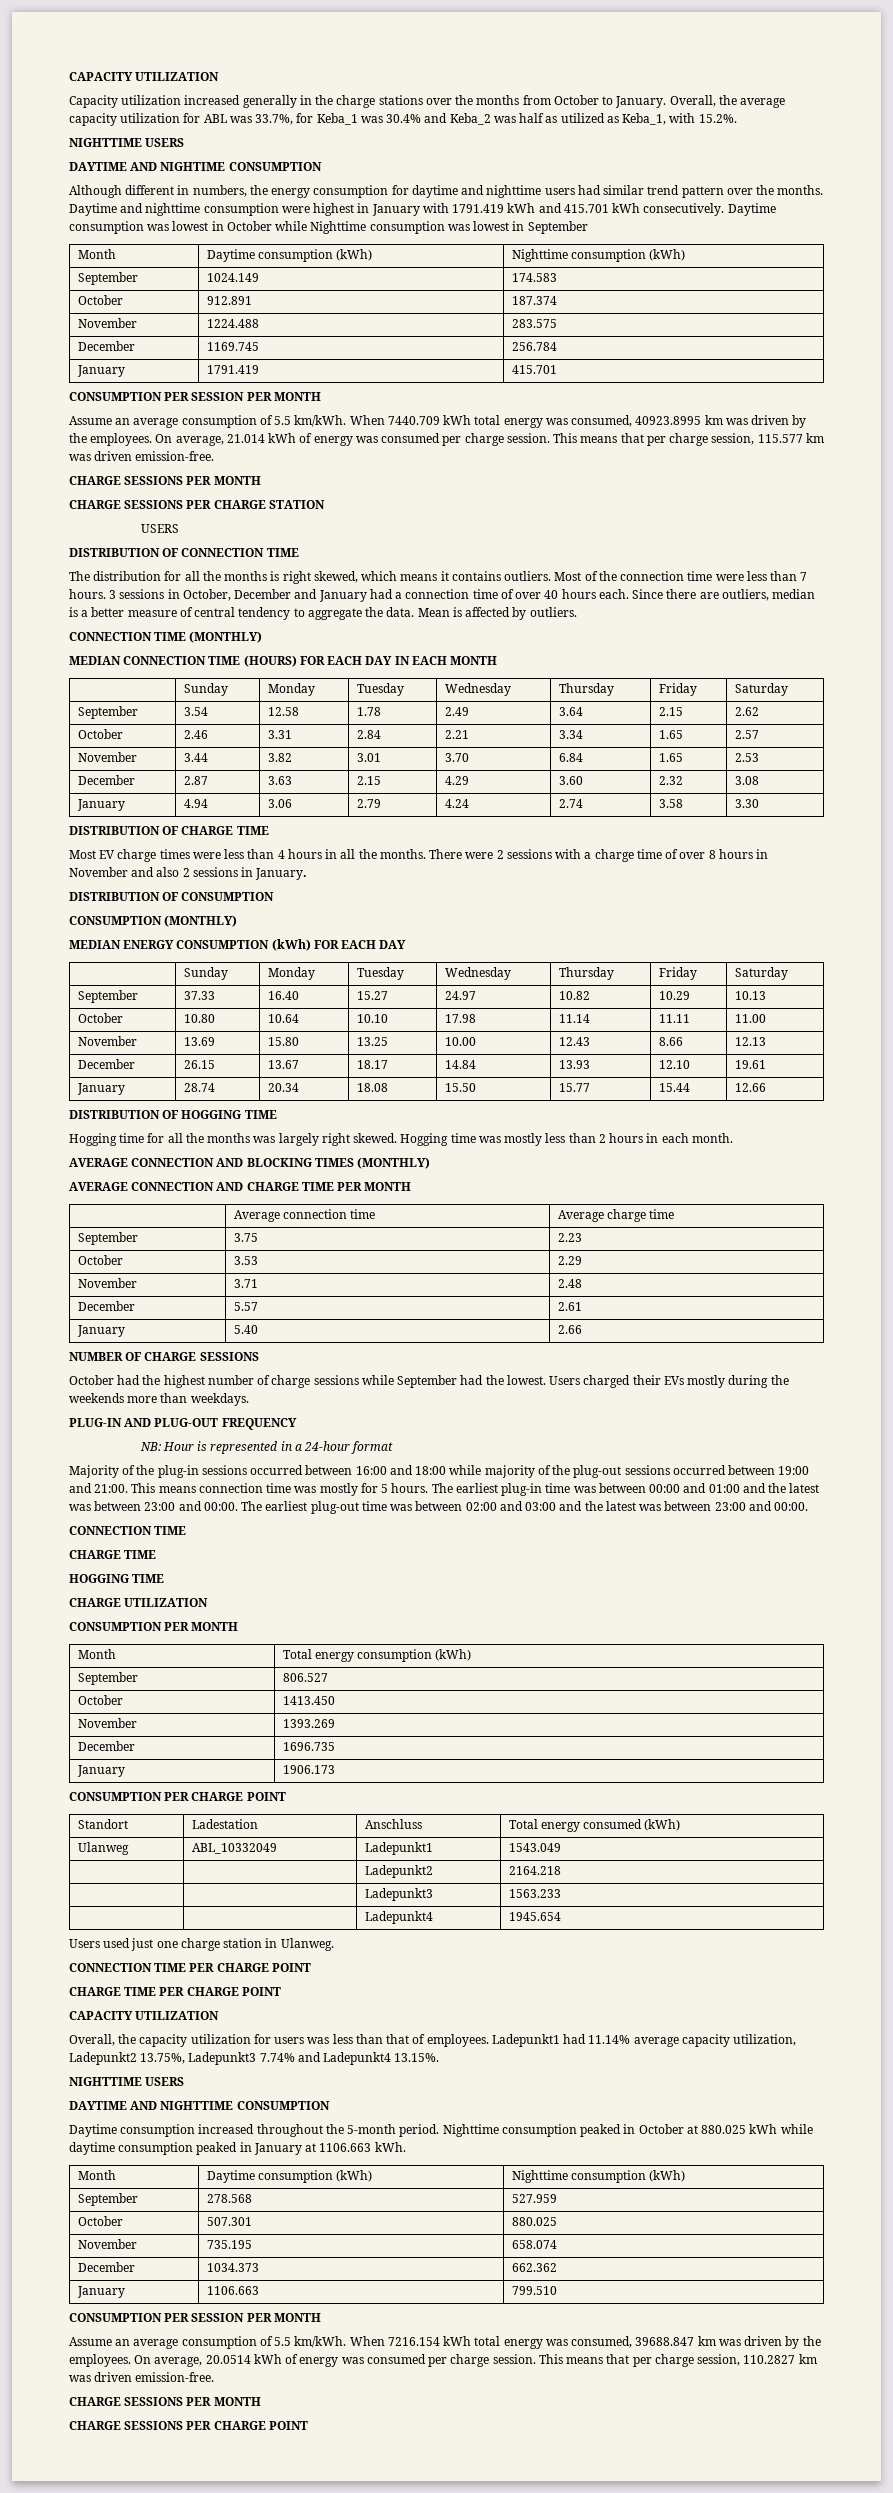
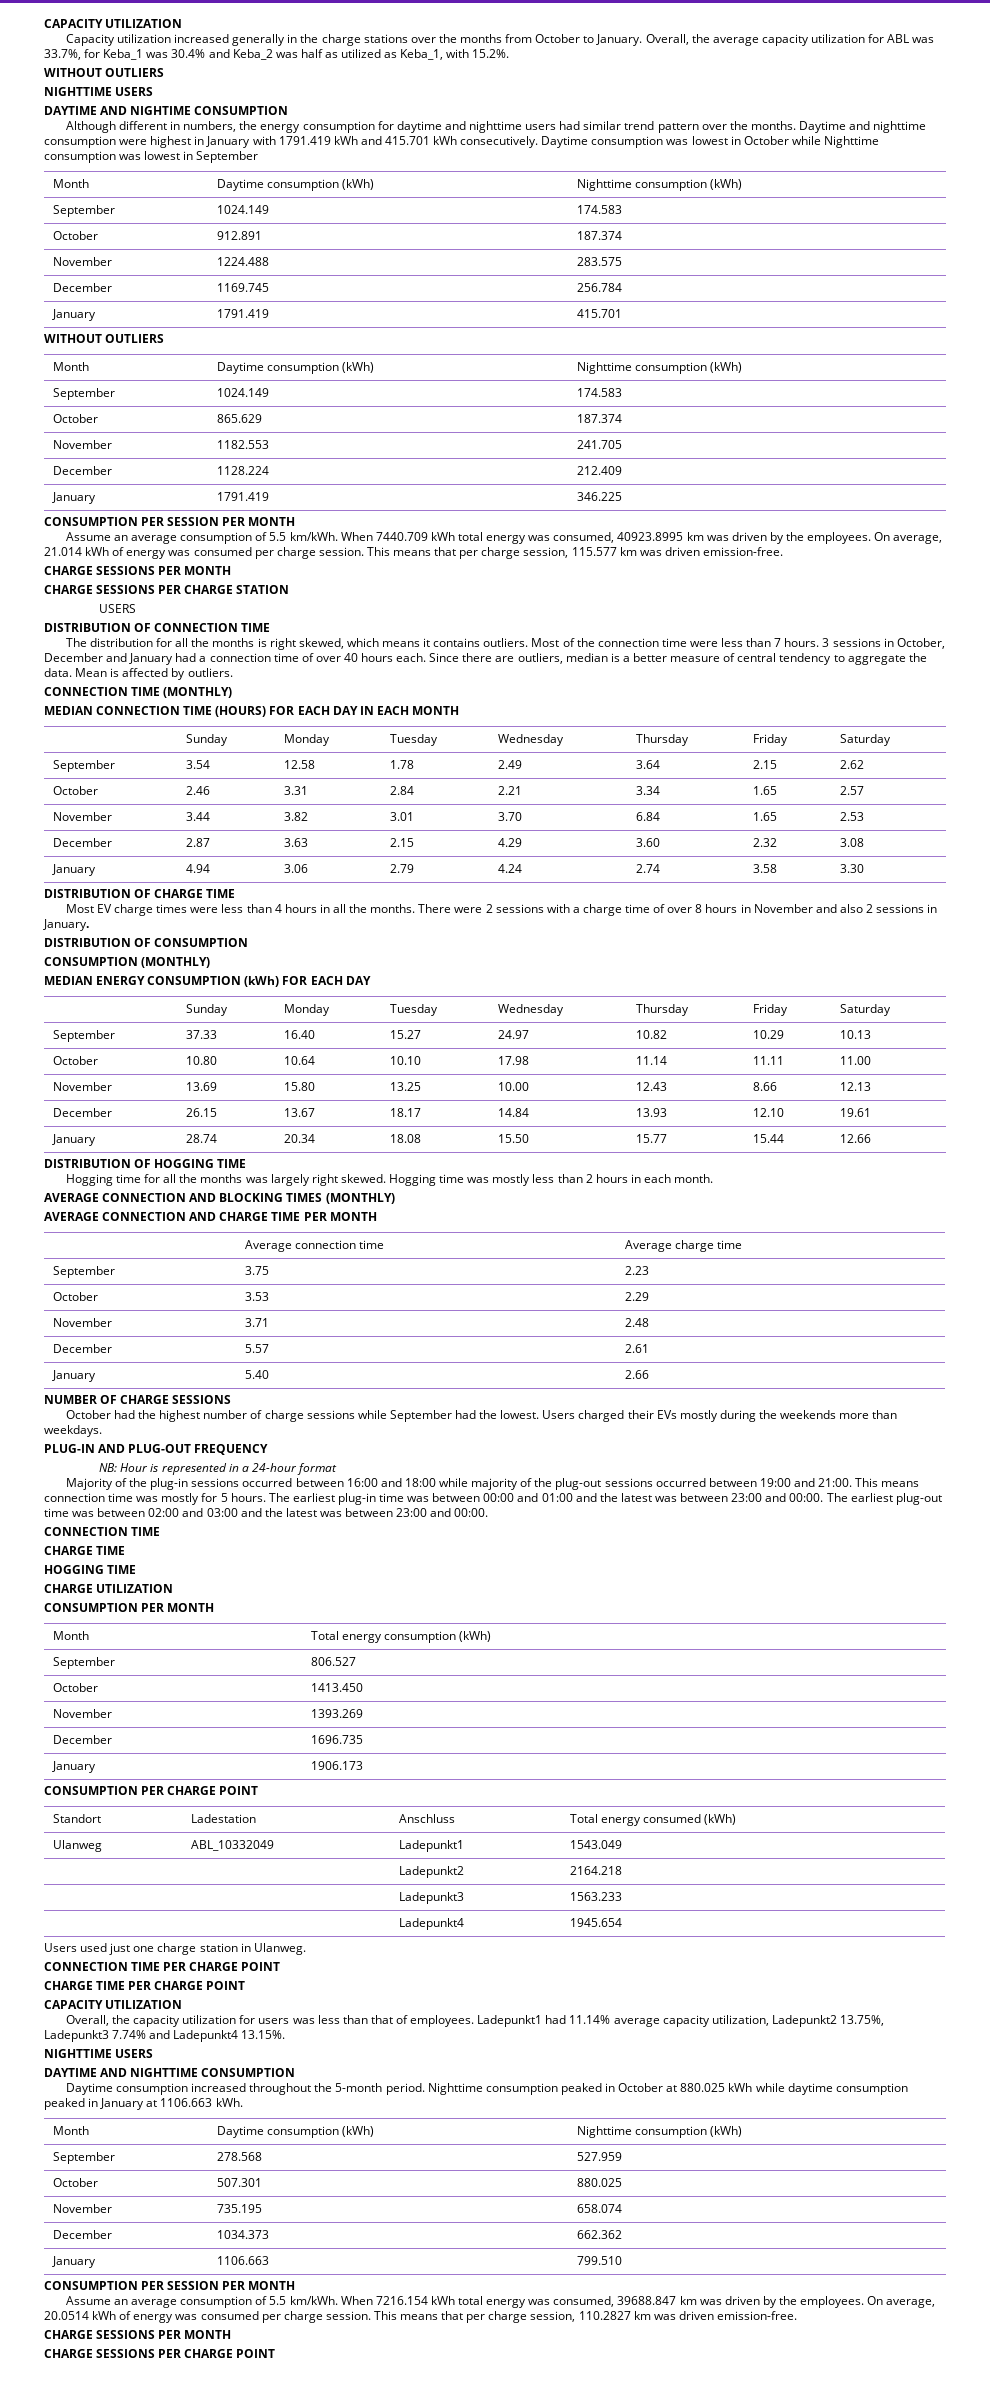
  Overall, the average capacity utilization for ABL was 33.7%, for Keba_1 was 30.4% and Keba_2 was half as utilized as Keba_1, with 15.2%.
+ WITHOUT OUTLIERS
  January | 1791.419 | 415.701
+ WITHOUT OUTLIERS
+ Month | Daytime consumption (kWh) | Nighttime consumption (kWh)
+ September | 1024.149 | 174.583
+ October | 865.629 | 187.374
+ November | 1182.553 | 241.705
+ December | 1128.224 | 212.409
+ January | 1791.419 | 346.225

